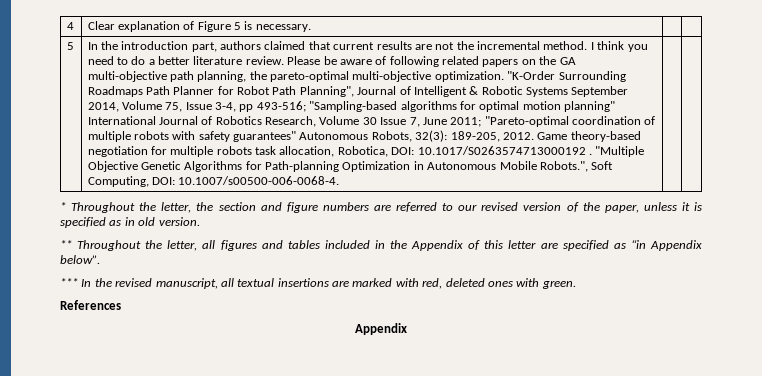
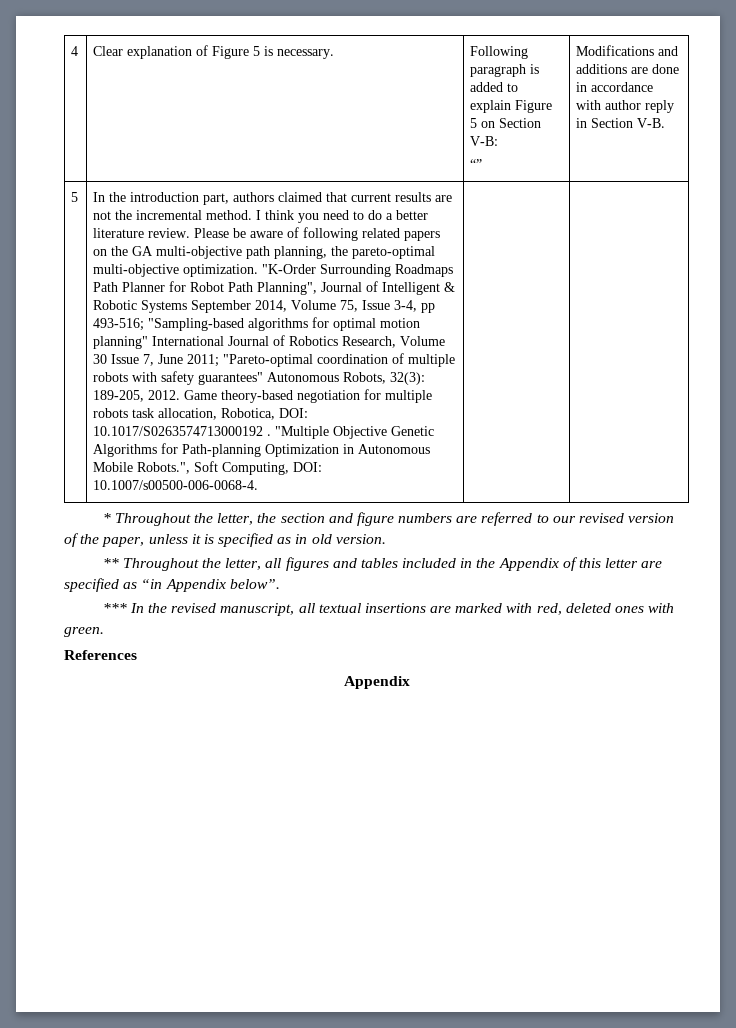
- 4 | Clear explanation of Figure 5 is necessary. | |
+ 4 | Clear explanation of Figure 5 is necessary. | Following paragraph is added to explain Figure 5 on Section V-B:
+ “” | Modifications and additions are done in accordance with author reply in Section V-B.

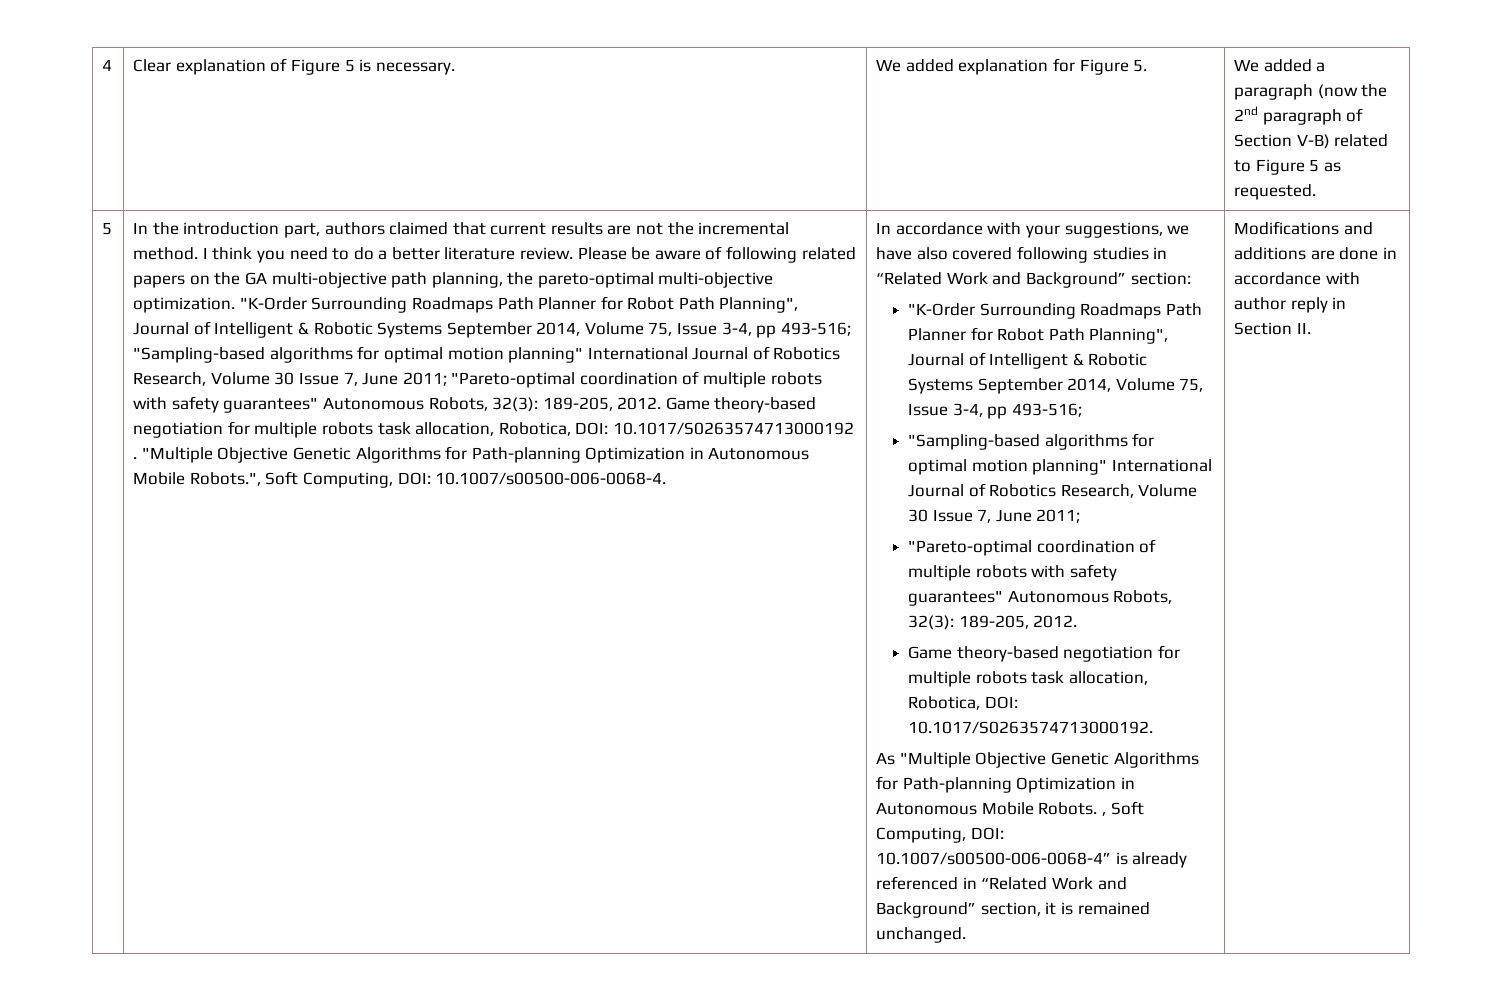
- 4 | Clear explanation of Figure 5 is necessary. | Following paragraph is added to explain Figure 5 on Section V-B:
- “” | Modifications and additions are done in accordance with author reply in Section V-B.
+ 4 | Clear explanation of Figure 5 is necessary. | We added explanation for Figure 5. | We added a paragraph (now the 2nd paragraph of Section V-B) related to Figure 5 as requested.
- * Throughout the letter, the section and figure numbers are referred to our revised version of the paper, unless it is specified as in old version.
- ** Throughout the letter, all figures and tables included in the Appendix of this letter are specified as “in Appendix below”.
- *** In the revised manuscript, all textual insertions are marked with red, deleted ones with green.
- References
- Appendix
+ In accordance with your suggestions, we have also covered following studies in “Related Work and Background” section:
+ "K-Order Surrounding Roadmaps Path Planner for Robot Path Planning", Journal of Intelligent & Robotic Systems September 2014, Volume 75, Issue 3-4, pp 493-516;
+ "Sampling-based algorithms for optimal motion planning" International Journal of Robotics Research, Volume 30 Issue 7, June 2011;
+ "Pareto-optimal coordination of multiple robots with safety guarantees" Autonomous Robots, 32(3): 189-205, 2012.
+ Game theory-based negotiation for multiple robots task allocation, Robotica, DOI: 10.1017/S0263574713000192.
+ As "Multiple Objective Genetic Algorithms for Path-planning Optimization in Autonomous Mobile Robots. , Soft Computing, DOI: 10.1007/s00500-006-0068-4” is already referenced in “Related Work and Background” section, it is remained unchanged. | Modifications and additions are done in accordance with author reply in Section II.

